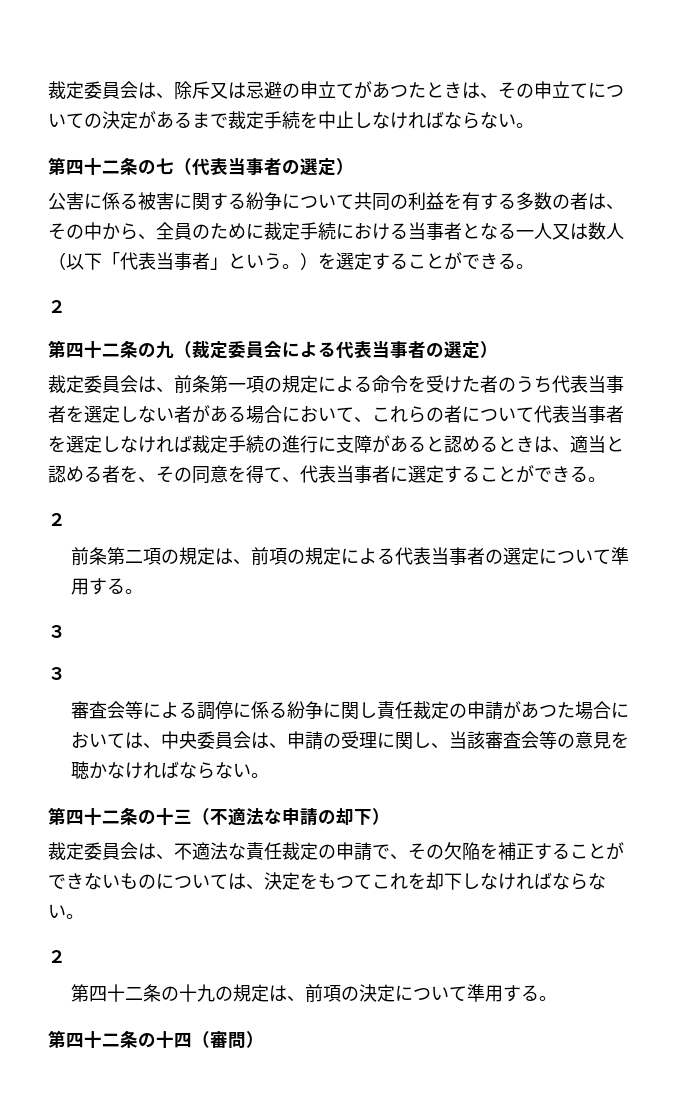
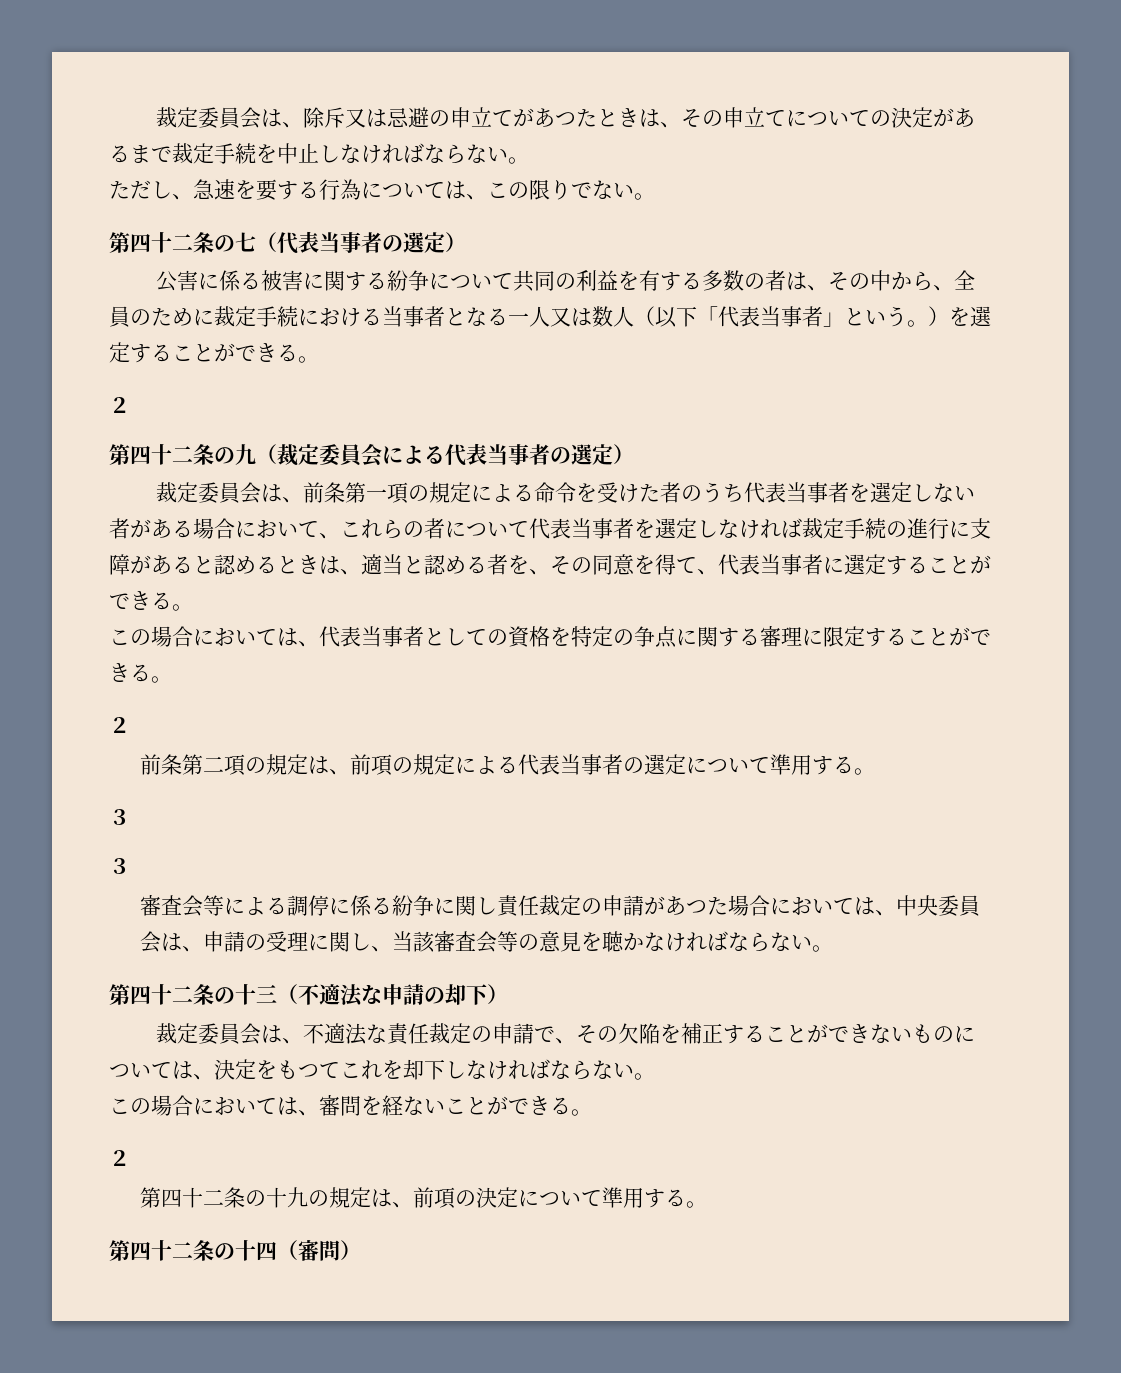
+ ただし、急速を要する行為については、この限りでない。
+ この場合においては、代表当事者としての資格を特定の争点に関する審理に限定することができる。
+ この場合においては、審問を経ないことができる。

